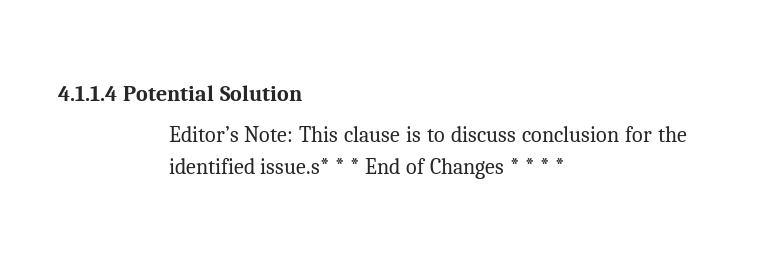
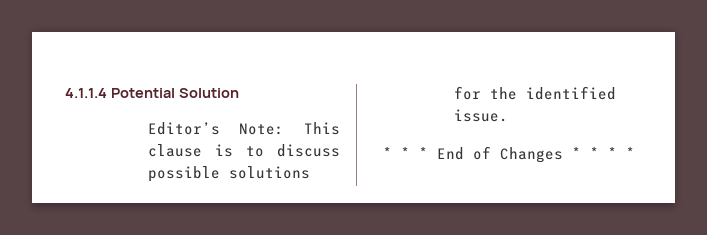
- Editor’s Note: This clause is to discuss conclusion for the identified issue.s* * * End of Changes * * * *
+ Editor’s Note: This clause is to discuss possible solutions for the identified issue.
+ * * * End of Changes * * * *

